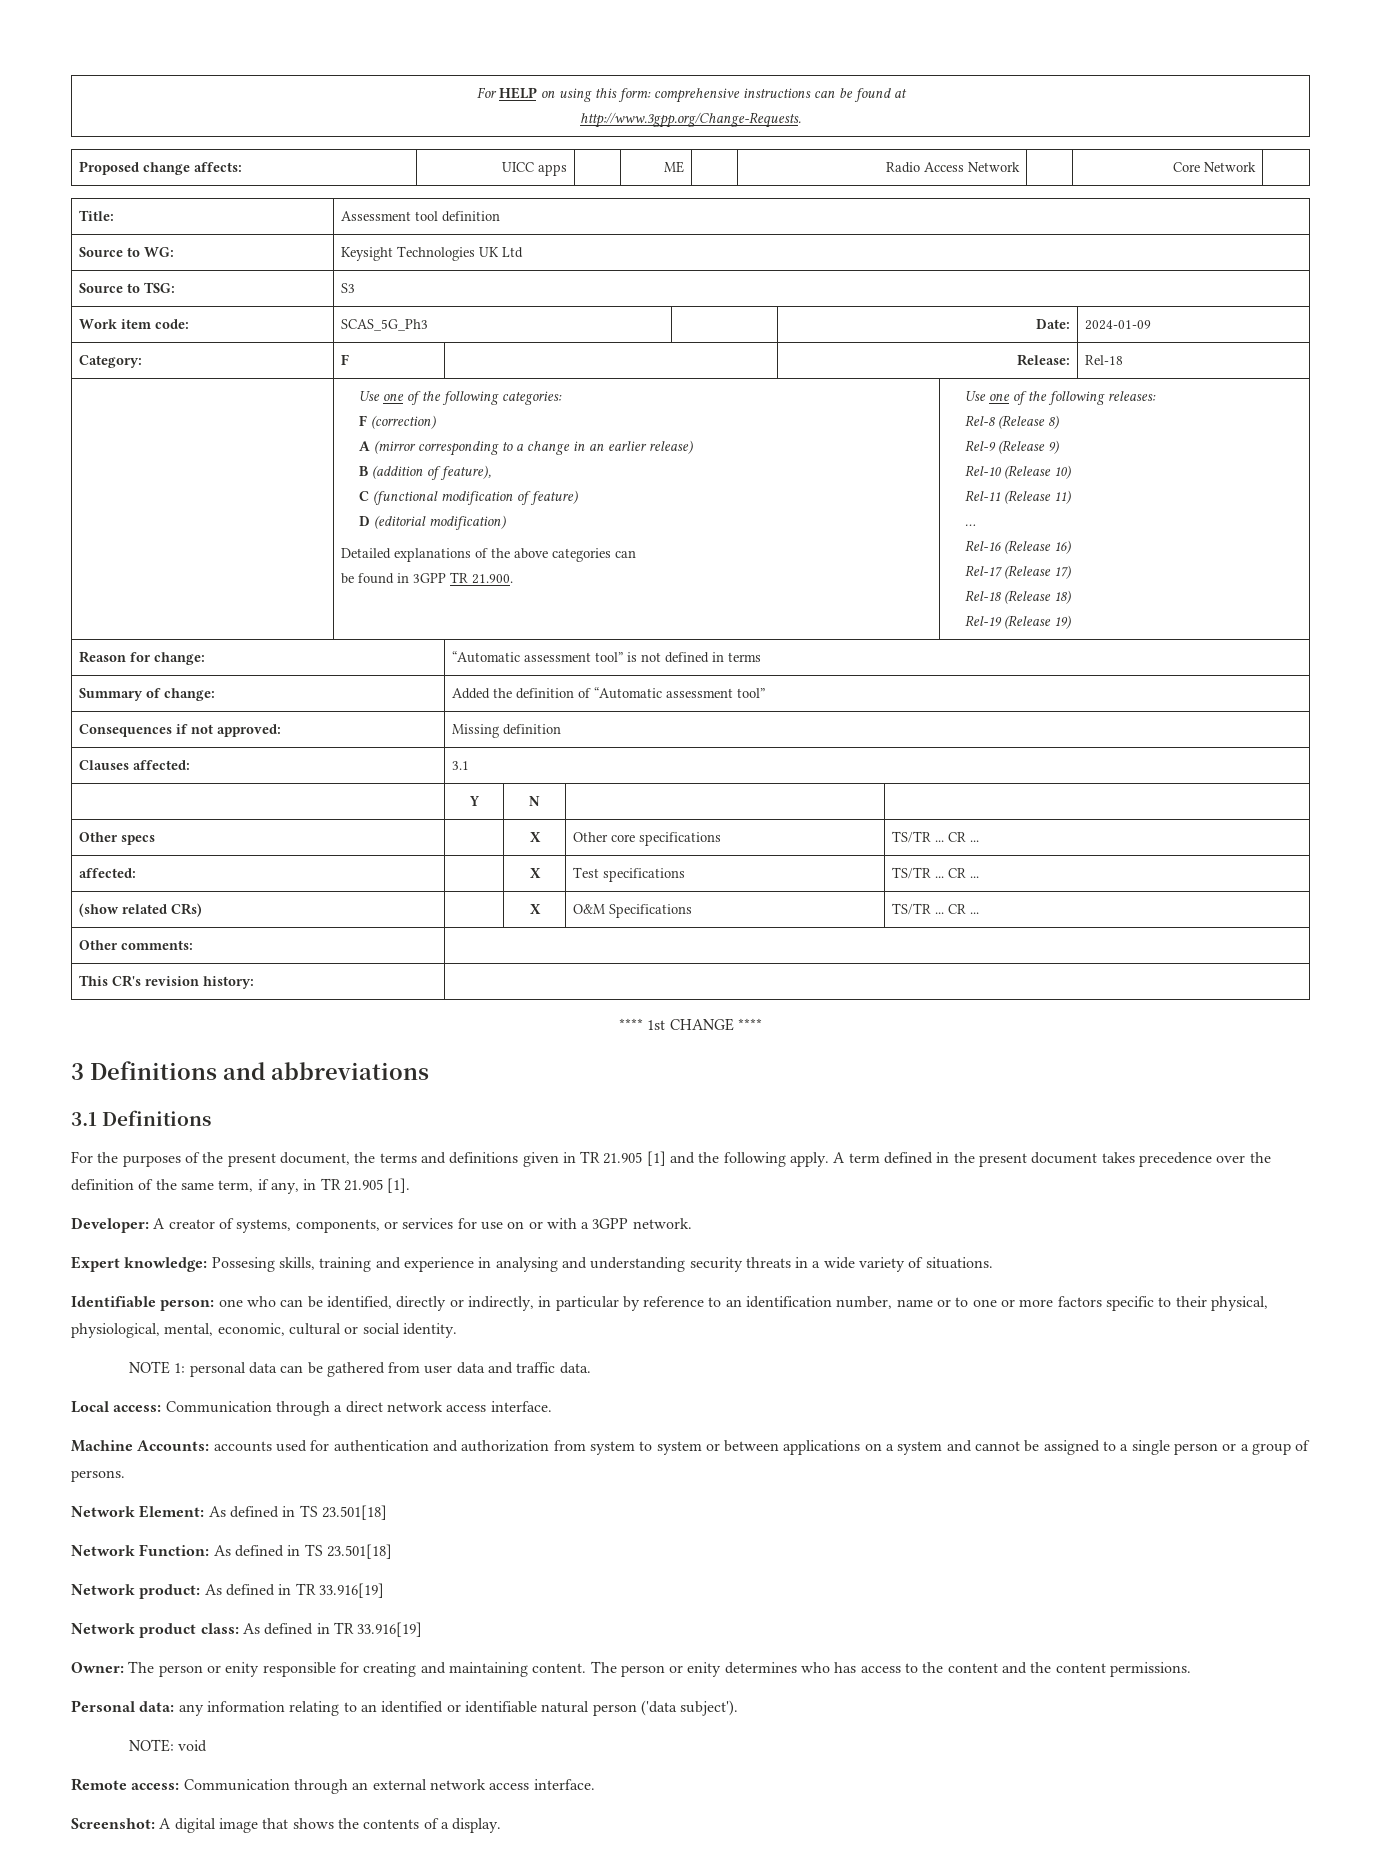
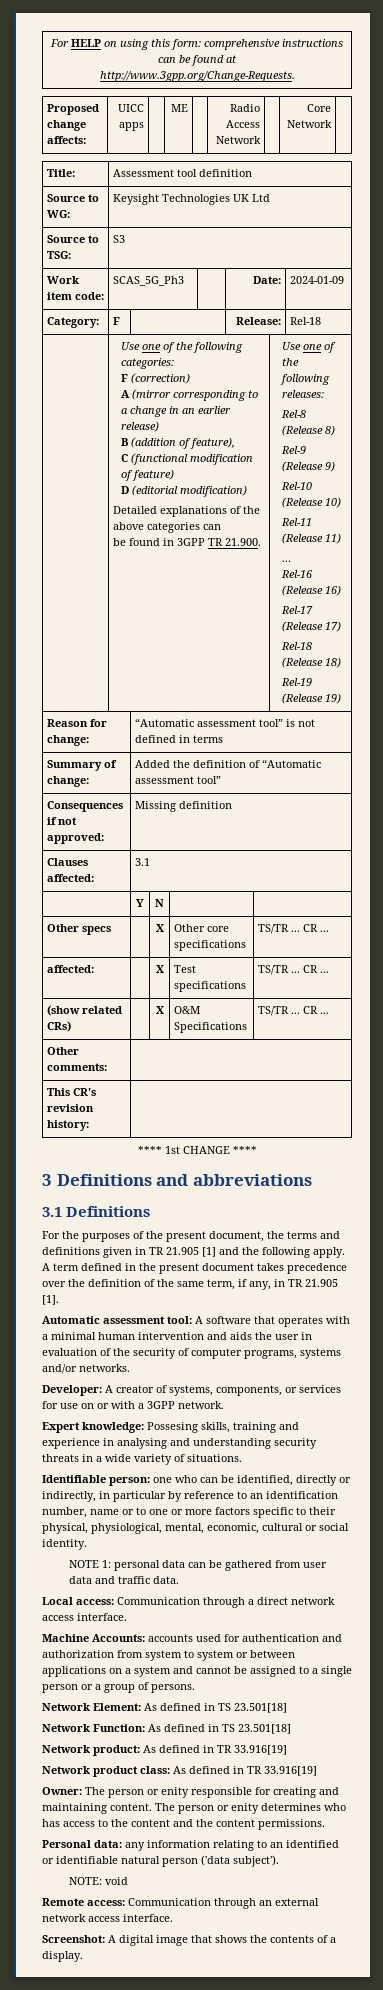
+ Automatic assessment tool: A software that operates with a minimal human intervention and aids the user in evaluation of the security of computer programs, systems and/or networks.

